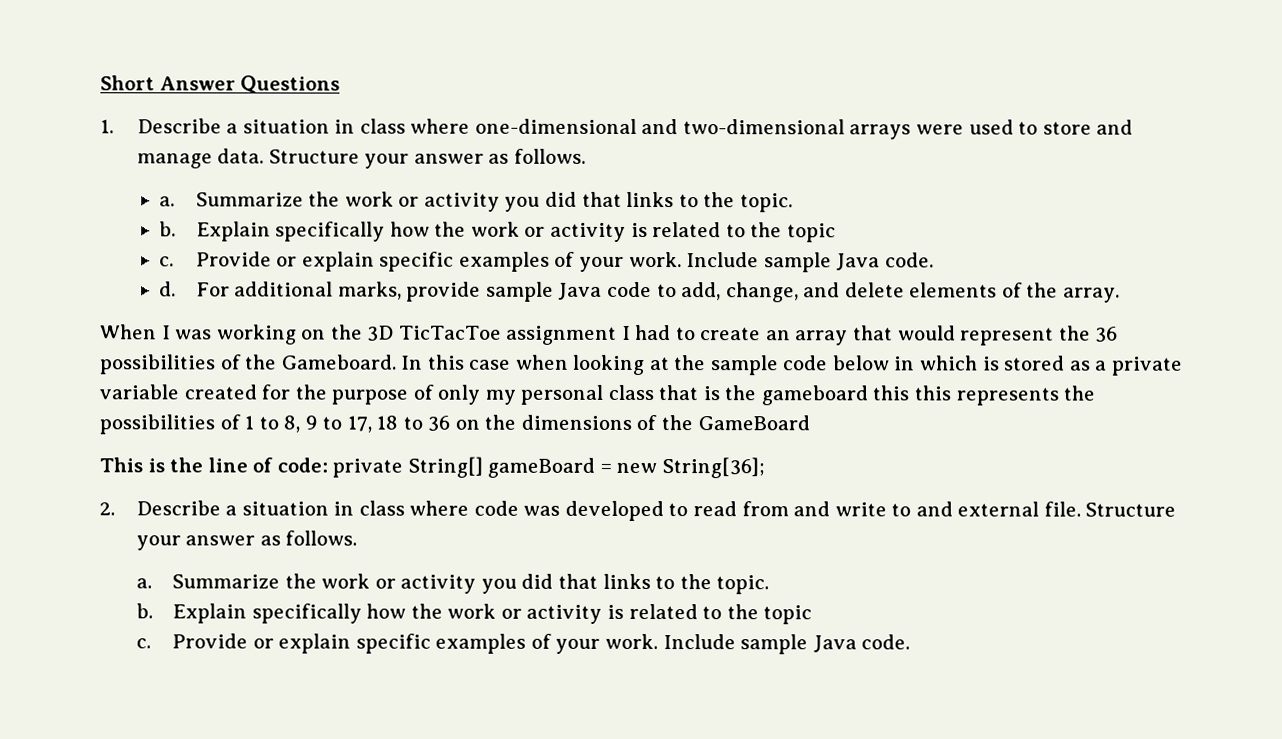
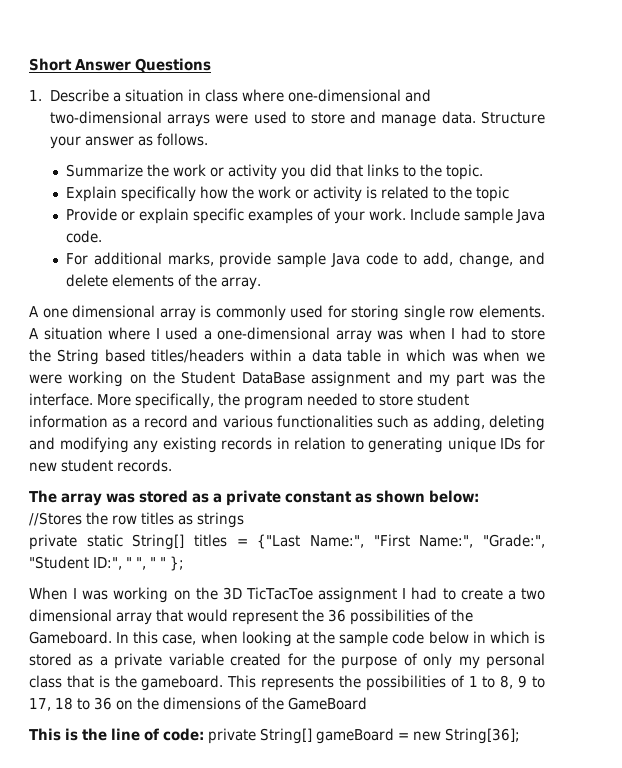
  1. Describe a situation in class where one-dimensional and two-dimensional arrays were used to store and manage data. Structure your answer as follows.
- a. Summarize the work or activity you did that links to the topic.
- b. Explain specifically how the work or activity is related to the topic
- c. Provide or explain specific examples of your work.
+ Summarize the work or activity you did that links to the topic.
+ Explain specifically how the work or activity is related to the topic
+ Provide or explain specific examples of your work.
- d.
+ A one dimensional array is commonly used for storing single row elements. A situation where I used a one-dimensional array was when I had to store the String based titles/headers within a data table in which was when we were working on the Student DataBase assignment and my part was the interface. More specifically, the program needed to store student information as a record and various functionalities such as adding, deleting and modifying any existing records in relation to generating unique IDs for new student records.
+ The array was stored as a private constant as shown below:
+ //Stores the row titles as strings
+ private static String[] titles = {"Last Name:", "First Name:", "Grade:", "Student ID:", " ", " " };
- When I was working on the 3D TicTacToe assignment I had to create an array that would represent the 36 possibilities of the Gameboard.
+ When I was working on the 3D TicTacToe assignment I had to create a two dimensional array that would represent the 36 possibilities of the Gameboard.
- In this case when looking at the sample code below in which is stored as a private variable created for the purpose of only my personal class that is the gameboard this this represents the possibilities of 1 to 8, 9 to 17, 18 to 36 on the dimensions of the GameBoard
+ In this case, when looking at the sample code below in which is stored as a private variable created for the purpose of only my personal class that is the gameboard. This represents the possibilities of 1 to 8, 9 to 17, 18 to 36 on the dimensions of the GameBoard
- 2. Describe a situation in class where code was developed to read from and write to and external file. Structure your answer as follows.
- a. Summarize the work or activity you did that links to the topic.
- b. Explain specifically how the work or activity is related to the topic
- c. Provide or explain specific examples of your work. Include sample Java code.

